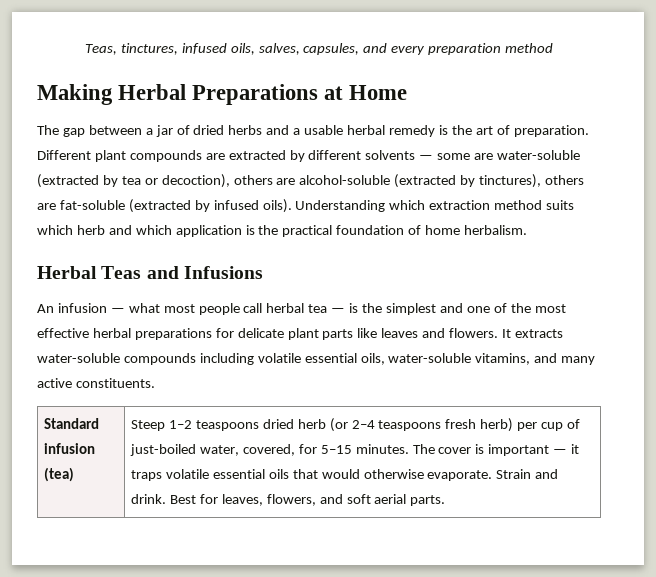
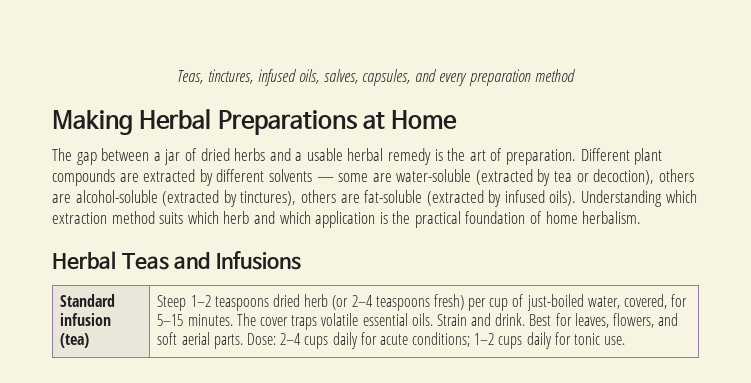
- An infusion — what most people call herbal tea — is the simplest and one of the most effective herbal preparations for delicate plant parts like leaves and flowers. It extracts water-soluble compounds including volatile essential oils, water-soluble vitamins, and many active constituents.
- Steep 1–2 teaspoons dried herb (or 2–4 teaspoons fresh herb) per cup of just-boiled water, covered, for 5–15 minutes.
+ Steep 1–2 teaspoons dried herb (or 2–4 teaspoons fresh) per cup of just-boiled water, covered, for 5–15 minutes.
- The cover is important — it traps volatile essential oils that would otherwise evaporate.
+ The cover traps volatile essential oils.
+ Dose: 2–4 cups daily for acute conditions; 1–2 cups daily for tonic use.

